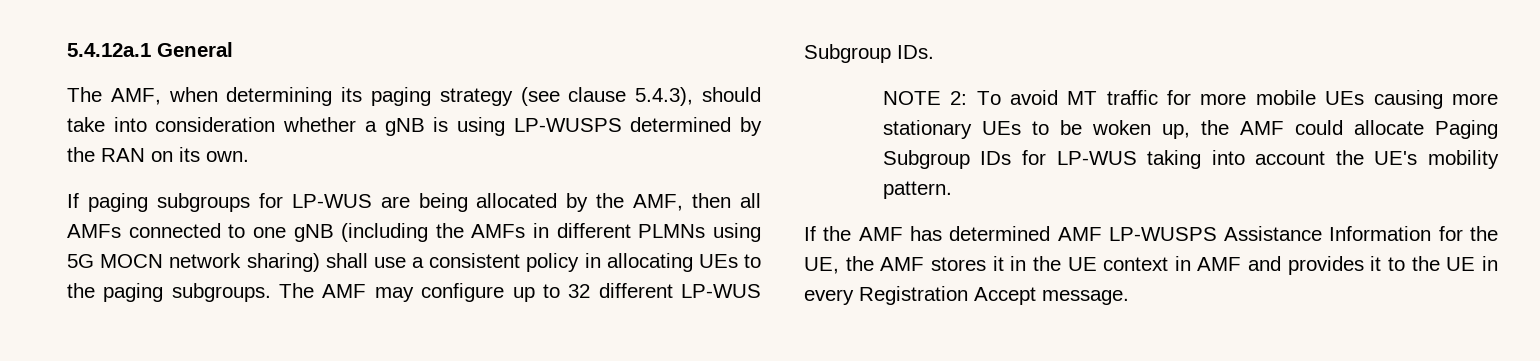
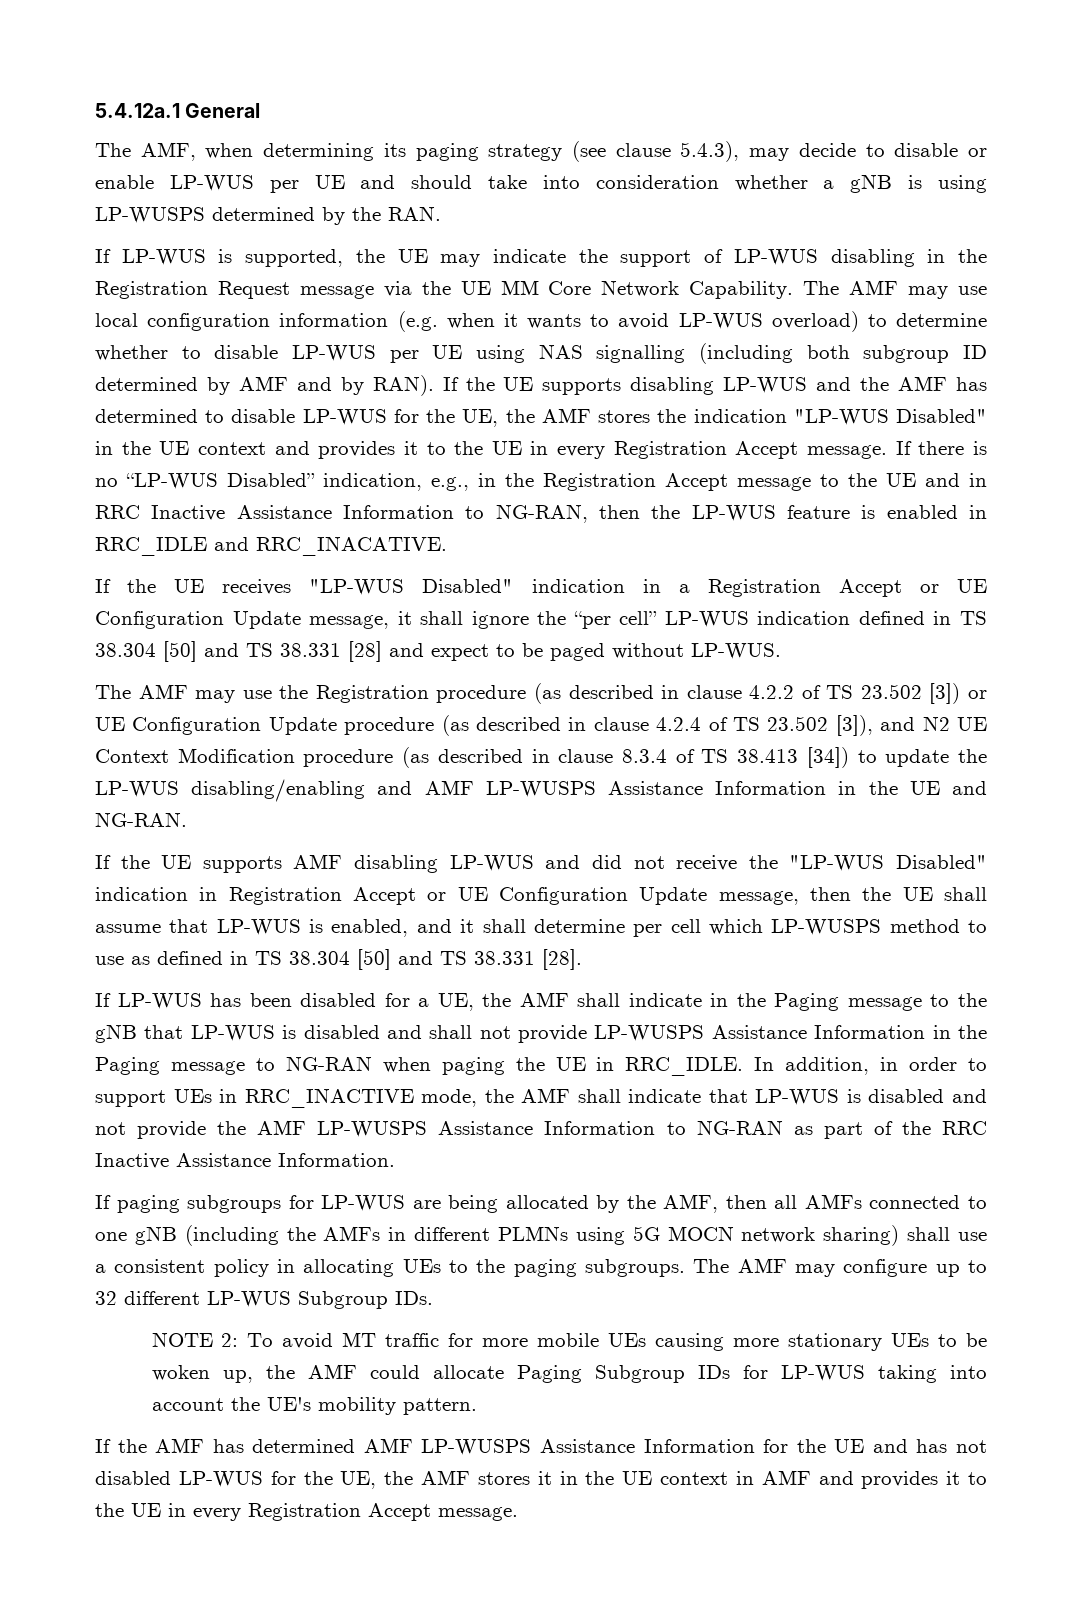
- The AMF, when determining its paging strategy (see clause 5.4.3), should take into consideration whether a gNB is using LP-WUSPS determined by the RAN on its own.
+ The AMF, when determining its paging strategy (see clause 5.4.3), may decide to disable or enable LP-WUS per UE and should take into consideration whether a gNB is using LP-WUSPS determined by the RAN.
+ If LP-WUS is supported, the UE may indicate the support of LP-WUS disabling in the Registration Request message via the UE MM Core Network Capability. The AMF may use local configuration information (e.g. when it wants to avoid LP-WUS overload) to determine whether to disable LP-WUS per UE using NAS signalling (including both subgroup ID determined by AMF and by RAN). If the UE supports disabling LP-WUS and the AMF has determined to disable LP-WUS for the UE, the AMF stores the indication "LP-WUS Disabled" in the UE context and provides it to the UE in every Registration Accept message. If there is no “LP-WUS Disabled” indication, e.g., in the Registration Accept message to the UE and in RRC Inactive Assistance Information to NG-RAN, then the LP-WUS feature is enabled in RRC_IDLE and RRC_INACATIVE.
+ If the UE receives "LP-WUS Disabled" indication in a Registration Accept or UE Configuration Update message, it shall ignore the “per cell” LP-WUS indication defined in TS 38.304 [50] and TS 38.331 [28] and expect to be paged without LP-WUS.
+ The AMF may use the Registration procedure (as described in clause 4.2.2 of TS 23.502 [3]) or UE Configuration Update procedure (as described in clause 4.2.4 of TS 23.502 [3]), and N2 UE Context Modification procedure (as described in clause 8.3.4 of TS 38.413 [34]) to update the LP-WUS disabling/enabling and AMF LP-WUSPS Assistance Information in the UE and NG-RAN.
+ If the UE supports AMF disabling LP-WUS and did not receive the "LP-WUS Disabled" indication in Registration Accept or UE Configuration Update message, then the UE shall assume that LP-WUS is enabled, and it shall determine per cell which LP-WUSPS method to use as defined in TS 38.304 [50] and TS 38.331 [28].
+ If LP-WUS has been disabled for a UE, the AMF shall indicate in the Paging message to the gNB that LP-WUS is disabled and shall not provide LP-WUSPS Assistance Information in the Paging message to NG-RAN when paging the UE in RRC_IDLE. In addition, in order to support UEs in RRC_INACTIVE mode, the AMF shall indicate that LP-WUS is disabled and not provide the AMF LP-WUSPS Assistance Information to NG-RAN as part of the RRC Inactive Assistance Information.
- If the AMF has determined AMF LP-WUSPS Assistance Information for the UE, the AMF stores it in the UE context in AMF and provides it to the UE in every Registration Accept message.
+ If the AMF has determined AMF LP-WUSPS Assistance Information for the UE and has not disabled LP-WUS for the UE, the AMF stores it in the UE context in AMF and provides it to the UE in every Registration Accept message.

